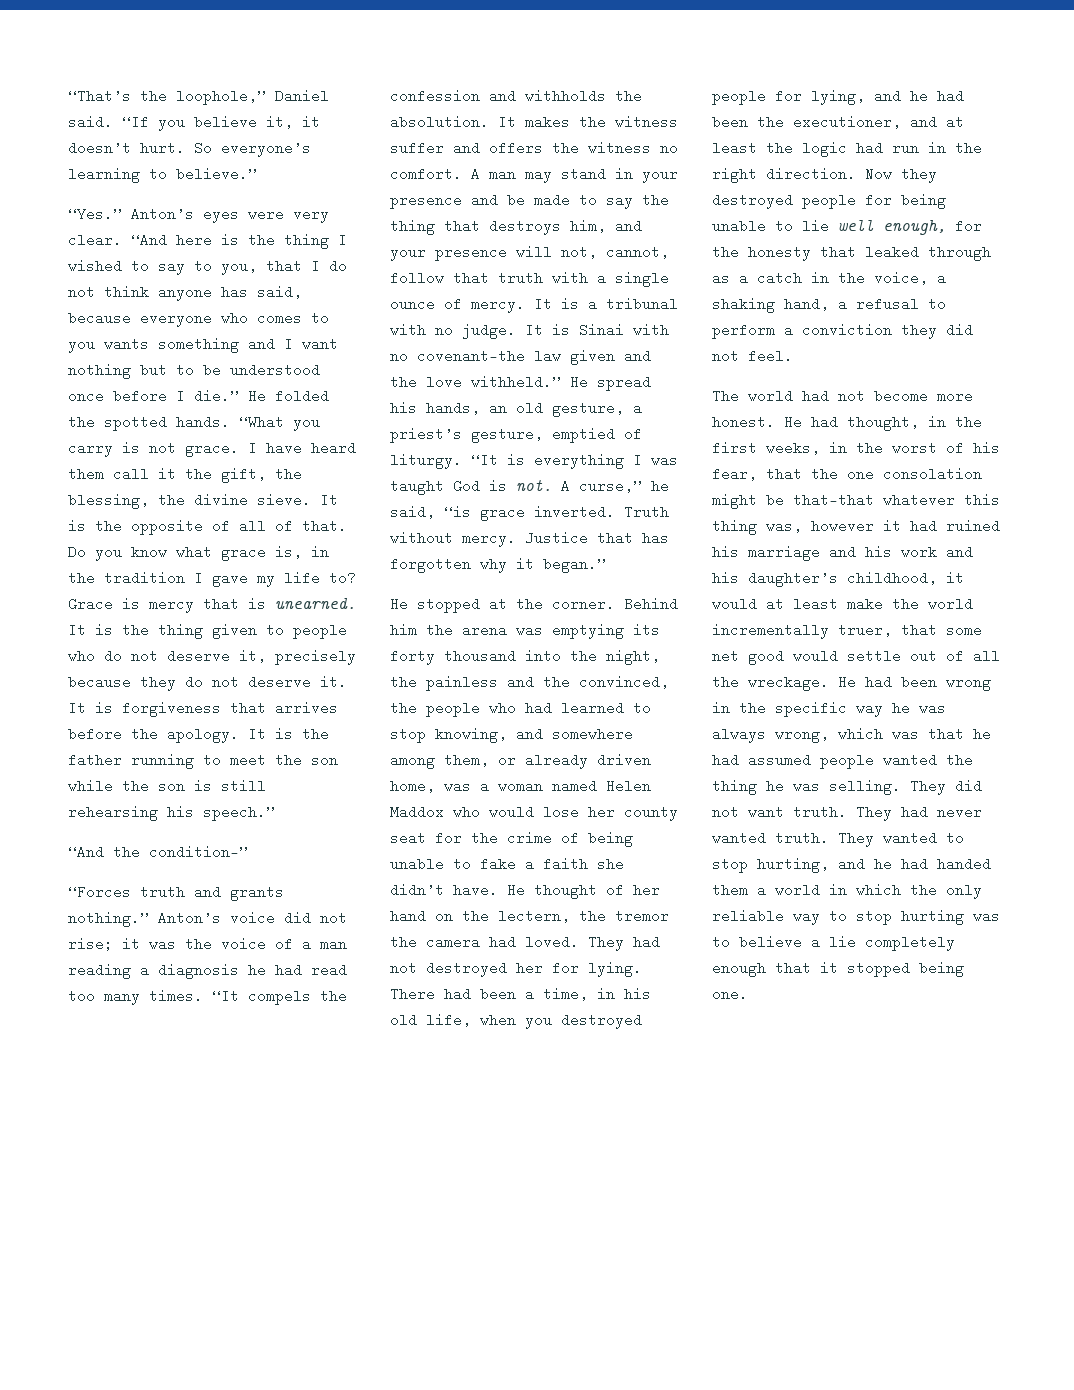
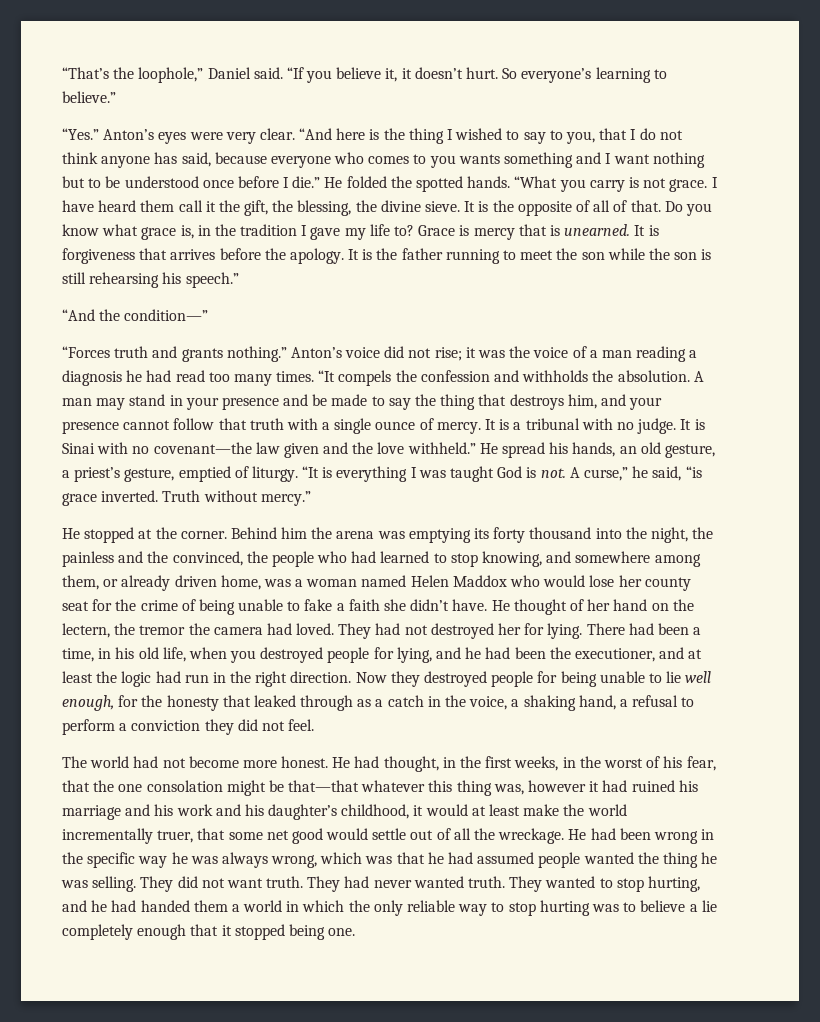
- It is the thing given to people who do not deserve it, precisely because they do not deserve it. It is forgiveness that arrives before the apology.
+ It is forgiveness that arrives before the apology.
- It makes the witness suffer and offers the witness no comfort.
- A man may stand in your presence and be made to say the thing that destroys him, and your presence will not, cannot, follow that truth with a single ounce of mercy.
+ A man may stand in your presence and be made to say the thing that destroys him, and your presence cannot follow that truth with a single ounce of mercy.
- Truth without mercy. Justice that has forgotten why it began.”
+ Truth without mercy.”

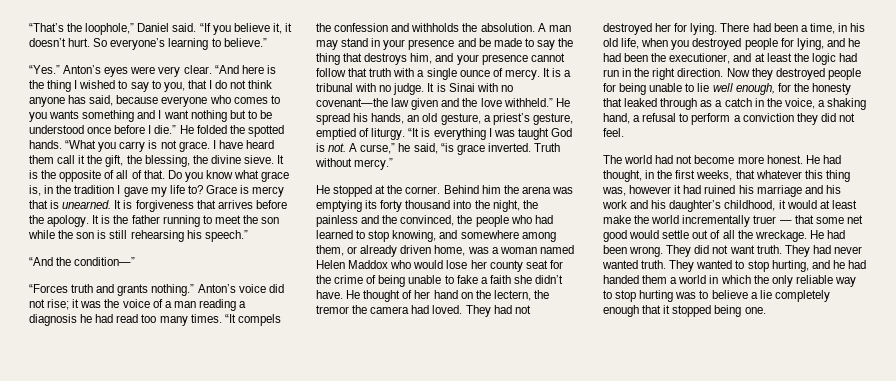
- He had thought, in the first weeks, in the worst of his fear, that the one consolation might be that—that whatever this thing was, however it had ruined his marriage and his work and his daughter’s childhood, it would at least make the world incrementally truer, that some net good would settle out of all the wreckage.
+ He had thought, in the first weeks, that whatever this thing was, however it had ruined his marriage and his work and his daughter’s childhood, it would at least make the world incrementally truer — that some net good would settle out of all the wreckage.
- He had been wrong in the specific way he was always wrong, which was that he had assumed people wanted the thing he was selling.
+ He had been wrong.

